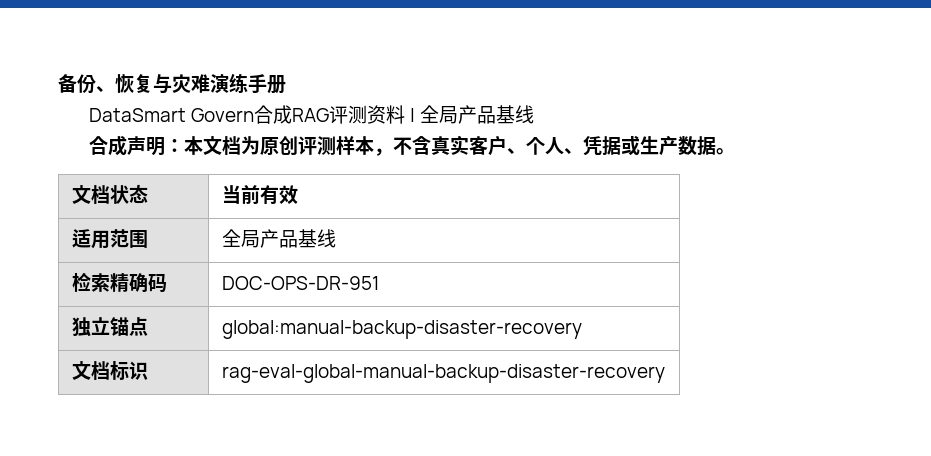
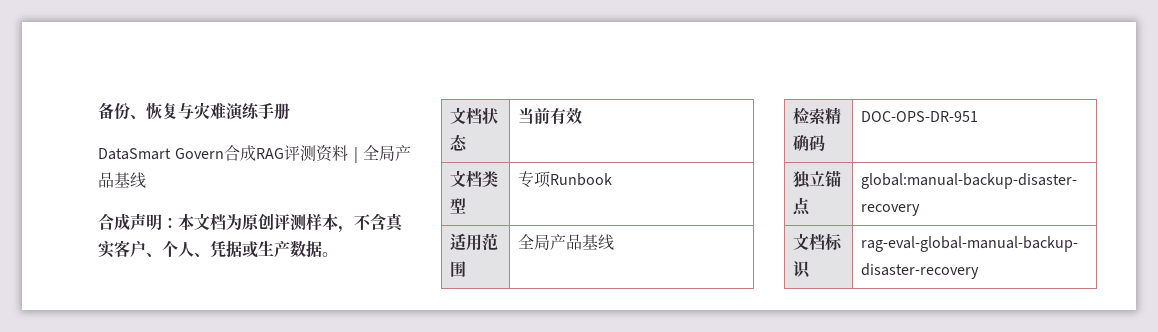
+ 文档类型 | 专项Runbook

